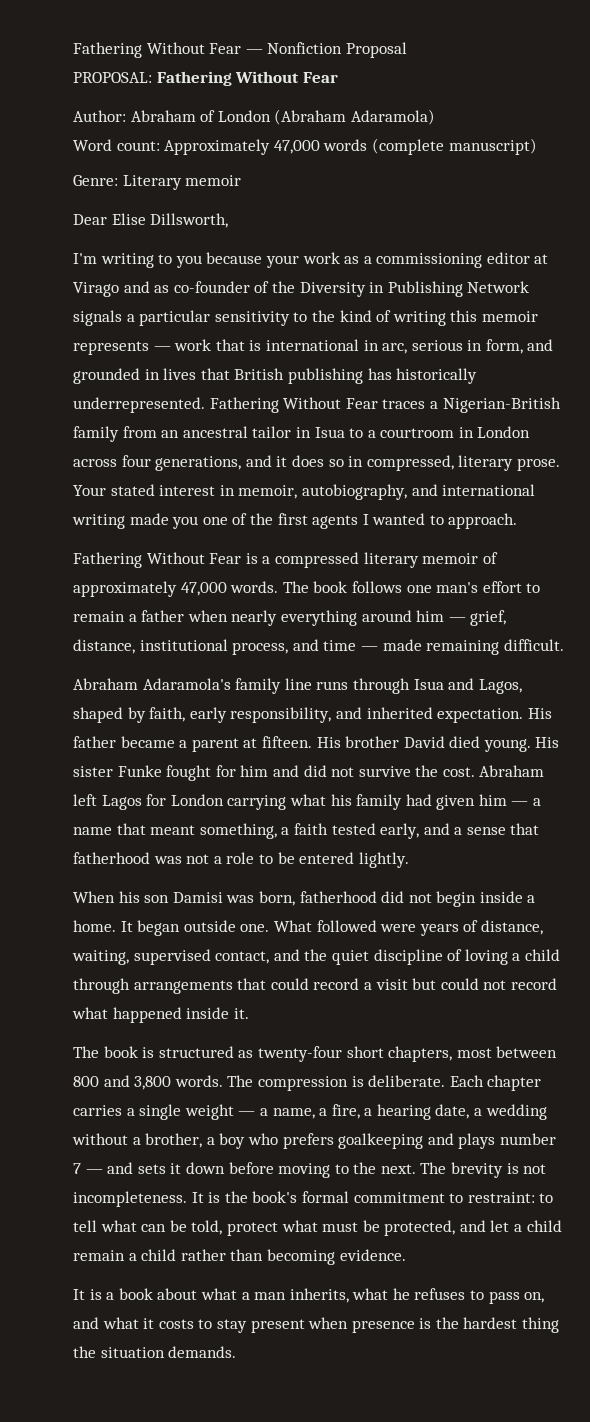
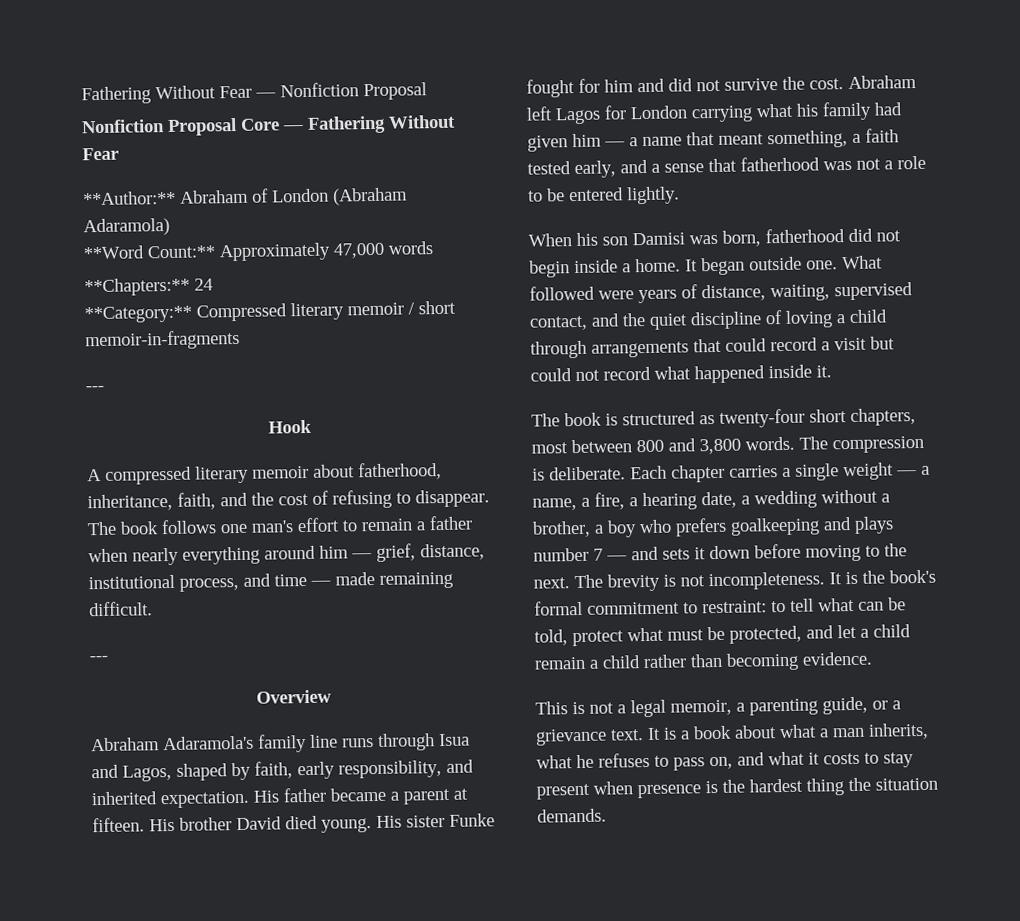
- PROPOSAL: Fathering Without Fear
+ Nonfiction Proposal Core — Fathering Without Fear
- Author: Abraham of London (Abraham Adaramola)
+ **Author:** Abraham of London (Abraham Adaramola)
- Word count: Approximately 47,000 words (complete manuscript)
- Genre: Literary memoir
- Dear Elise Dillsworth,
- I'm writing to you because your work as a commissioning editor at Virago and as co-founder of the Diversity in Publishing Network signals a particular sensitivity to the kind of writing this memoir represents — work that is international in arc, serious in form, and grounded in lives that British publishing has historically underrepresented. Fathering Without Fear traces a Nigerian-British family from an ancestral tailor in Isua to a courtroom in London across four generations, and it does so in compressed, literary prose. Your stated interest in memoir, autobiography, and international writing made you one of the first agents I wanted to approach.
- Fathering Without Fear is a compressed literary memoir of approximately 47,000 words.
+ **Word Count:** Approximately 47,000 words
+ **Chapters:** 24
+ **Category:** Compressed literary memoir / short memoir-in-fragments
+ ---
+ Hook
+ A compressed literary memoir about fatherhood, inheritance, faith, and the cost of refusing to disappear.
  The book follows one man's effort to remain a father when nearly everything around him — grief, distance, institutional process, and time — made remaining difficult.
+ ---
+ Overview
+ This is not a legal memoir, a parenting guide, or a grievance text.

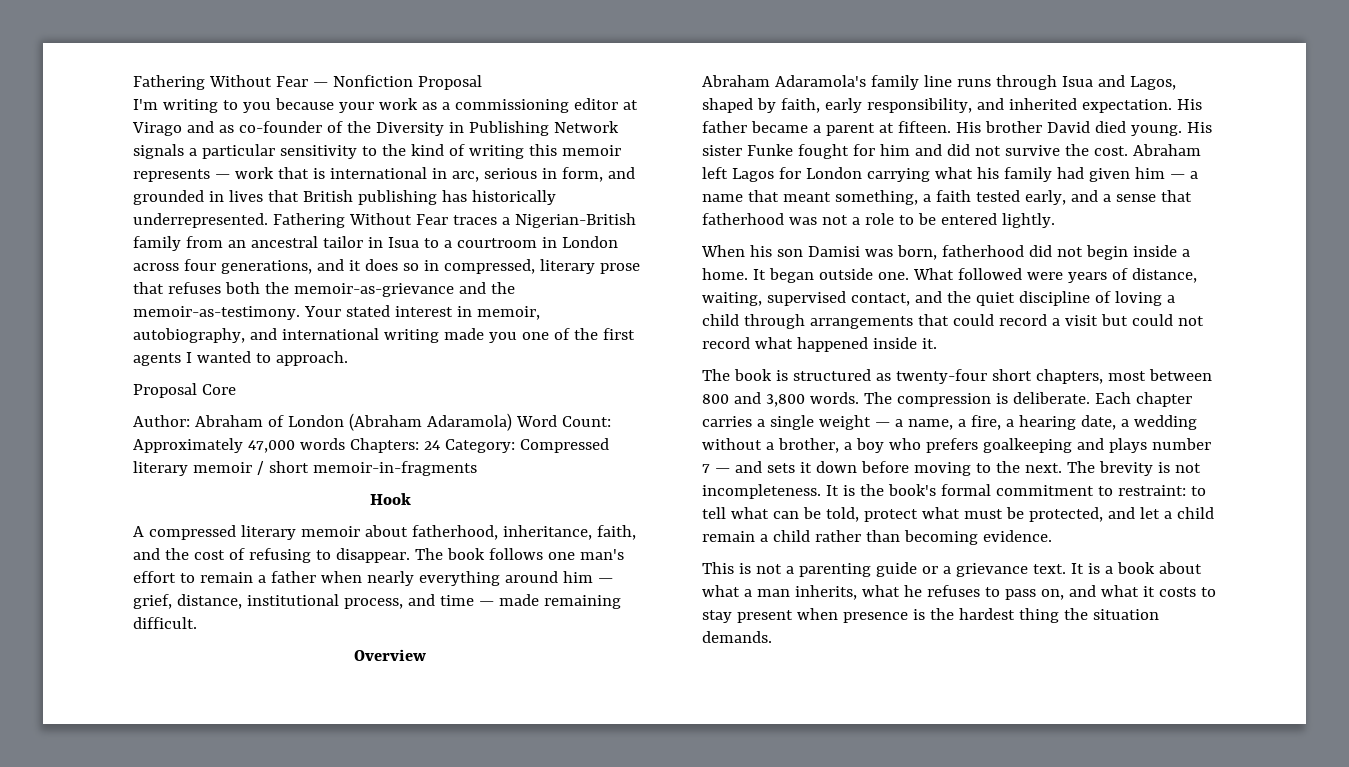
- Nonfiction Proposal Core — Fathering Without Fear
- **Author:** Abraham of London (Abraham Adaramola)
- **Word Count:** Approximately 47,000 words
- **Chapters:** 24
- **Category:** Compressed literary memoir / short memoir-in-fragments
- ---
+ I'm writing to you because your work as a commissioning editor at Virago and as co-founder of the Diversity in Publishing Network signals a particular sensitivity to the kind of writing this memoir represents — work that is international in arc, serious in form, and grounded in lives that British publishing has historically underrepresented. Fathering Without Fear traces a Nigerian-British family from an ancestral tailor in Isua to a courtroom in London across four generations, and it does so in compressed, literary prose that refuses both the memoir-as-grievance and the memoir-as-testimony. Your stated interest in memoir, autobiography, and international writing made you one of the first agents I wanted to approach.
+ Proposal Core
+ Author: Abraham of London (Abraham Adaramola) Word Count: Approximately 47,000 words Chapters: 24 Category: Compressed literary memoir / short memoir-in-fragments
  The book follows one man's effort to remain a father when nearly everything around him — grief, distance, institutional process, and time — made remaining difficult.
- ---
- This is not a legal memoir, a parenting guide, or a grievance text.
+ This is not a parenting guide or a grievance text.

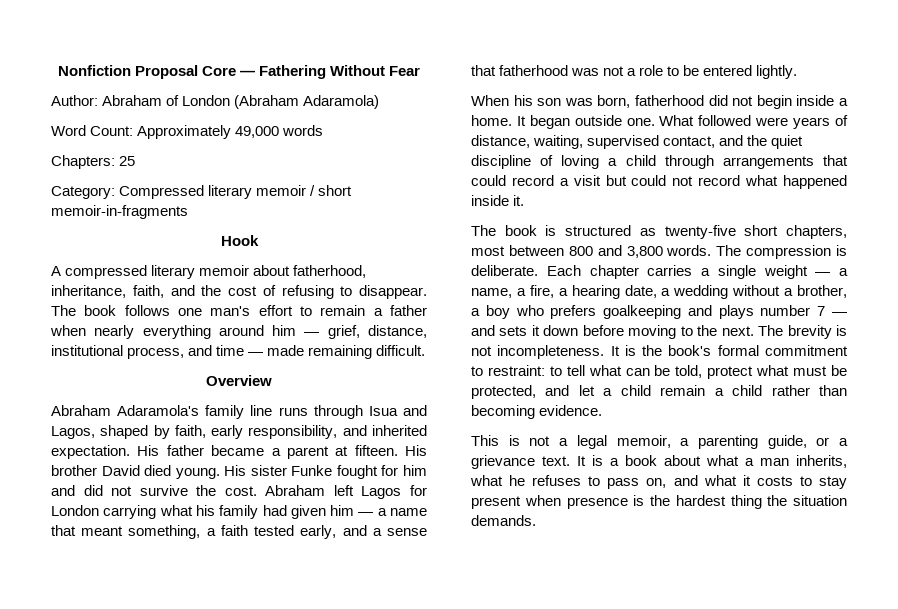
- Fathering Without Fear — Nonfiction Proposal
- I'm writing to you because your work as a commissioning editor at Virago and as co-founder of the Diversity in Publishing Network signals a particular sensitivity to the kind of writing this memoir represents — work that is international in arc, serious in form, and grounded in lives that British publishing has historically underrepresented. Fathering Without Fear traces a Nigerian-British family from an ancestral tailor in Isua to a courtroom in London across four generations, and it does so in compressed, literary prose that refuses both the memoir-as-grievance and the memoir-as-testimony. Your stated interest in memoir, autobiography, and international writing made you one of the first agents I wanted to approach.
- Proposal Core
+ Nonfiction Proposal Core — Fathering Without Fear
- Author: Abraham of London (Abraham Adaramola) Word Count: Approximately 47,000 words Chapters: 24 Category: Compressed literary memoir / short memoir-in-fragments
+ Author: Abraham of London (Abraham Adaramola)
+ Word Count: Approximately 49,000 words
+ Chapters: 25
+ Category: Compressed literary memoir / short memoir-in-fragments
- When his son Damisi was born, fatherhood did not begin inside a home.
+ When his son was born, fatherhood did not begin inside a home.
- The book is structured as twenty-four short chapters, most between 800 and 3,800 words.
+ The book is structured as twenty-five short chapters, most between 800 and 3,800 words.
- This is not a parenting guide or a grievance text.
+ This is not a legal memoir, a parenting guide, or a grievance text.

